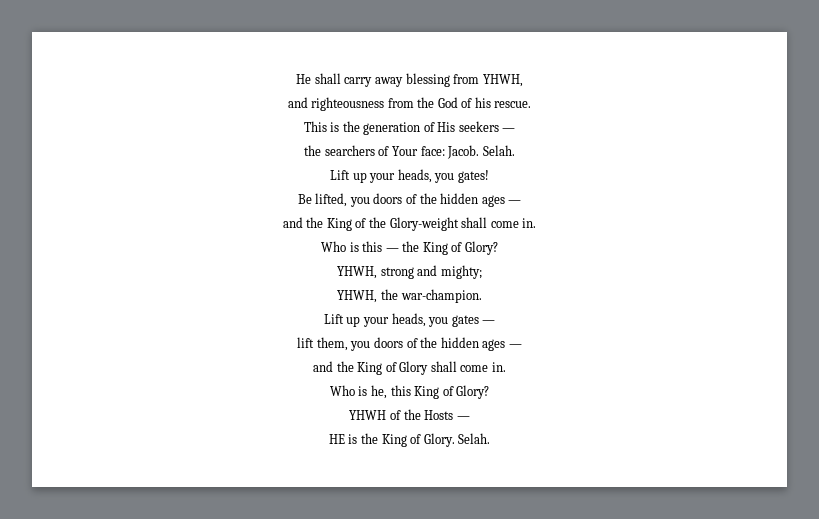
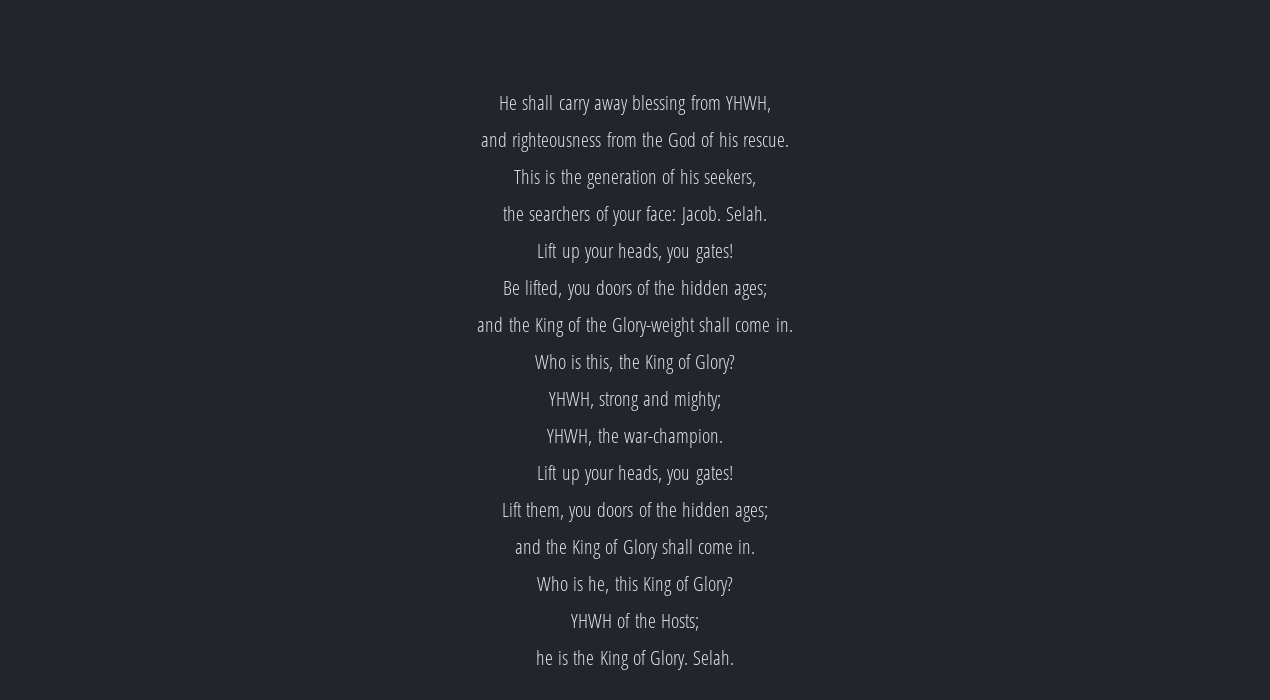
- This is the generation of His seekers —
+ This is the generation of his seekers,
- the searchers of Your face: Jacob.
+ the searchers of your face: Jacob.
- Be lifted, you doors of the hidden ages —
+ Be lifted, you doors of the hidden ages;
- Who is this — the King of Glory?
+ Who is this, the King of Glory?
  YHWH, the war-champion.
- Lift up your heads, you gates —
- lift them, you doors of the hidden ages —
+ Lift up your heads, you gates!
+ Lift them, you doors of the hidden ages;
- YHWH of the Hosts —
- HE is the King of Glory.
+ YHWH of the Hosts;
+ he is the King of Glory.

